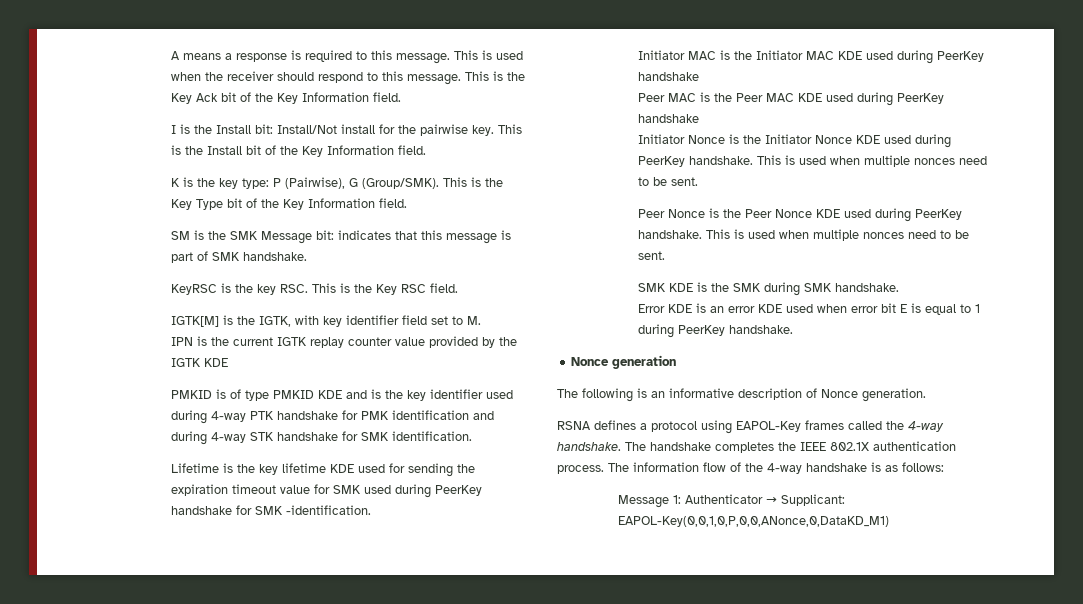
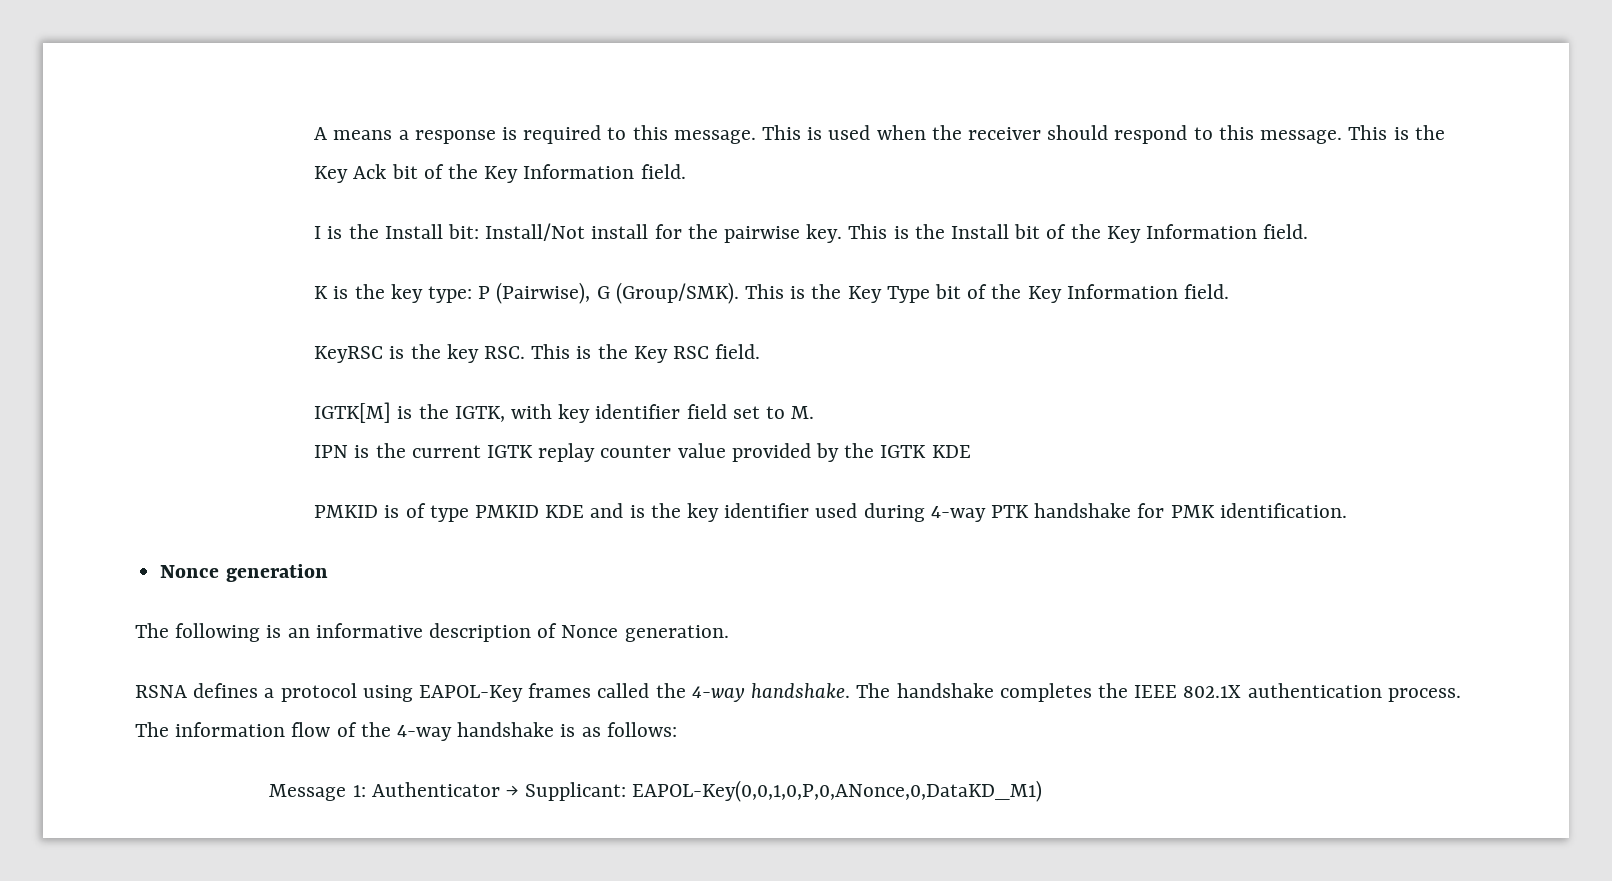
- SM is the SMK Message bit: indicates that this message is part of SMK handshake.
- PMKID is of type PMKID KDE and is the key identifier used during 4-way PTK handshake for PMK identification and during 4-way STK handshake for SMK identification.
- Lifetime is the key lifetime KDE used for sending the expiration timeout value for SMK used during PeerKey handshake for SMK -identification.
- Initiator MAC is the Initiator MAC KDE used during PeerKey handshake
- Peer MAC is the Peer MAC KDE used during PeerKey handshake
- Initiator Nonce is the Initiator Nonce KDE used during PeerKey handshake. This is used when multiple nonces need to be sent.
- Peer Nonce is the Peer Nonce KDE used during PeerKey handshake. This is used when multiple nonces need to be sent.
- SMK KDE is the SMK during SMK handshake.
- Error KDE is an error KDE used when error bit E is equal to 1 during PeerKey handshake.
+ PMKID is of type PMKID KDE and is the key identifier used during 4-way PTK handshake for PMK identification.
- Message 1: Authenticator → Supplicant: EAPOL-Key(0,0,1,0,P,0,0,ANonce,0,DataKD_M1)
+ Message 1: Authenticator → Supplicant: EAPOL-Key(0,0,1,0,P,0,ANonce,0,DataKD_M1)

